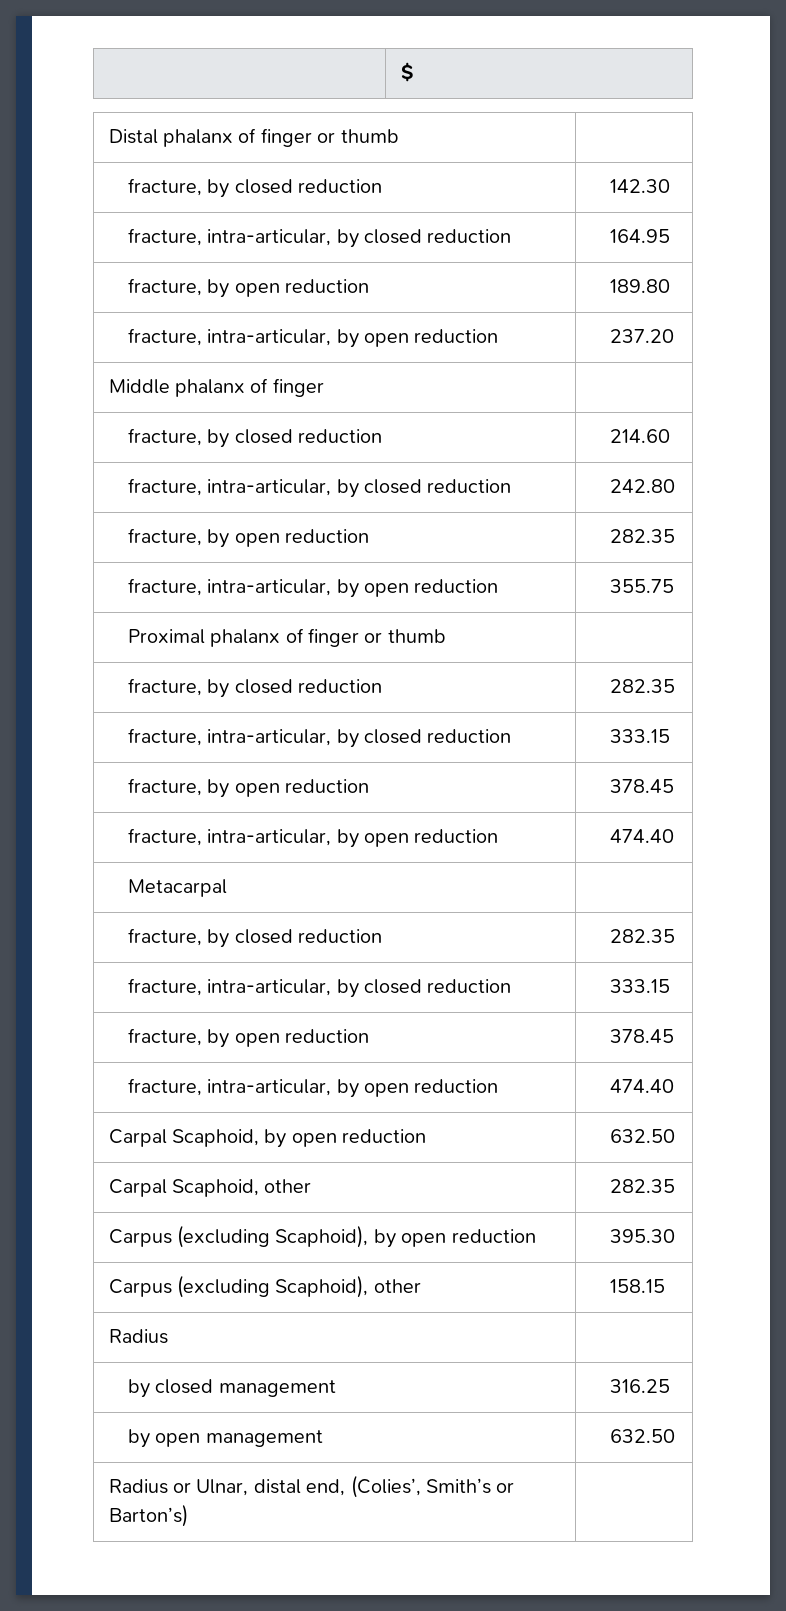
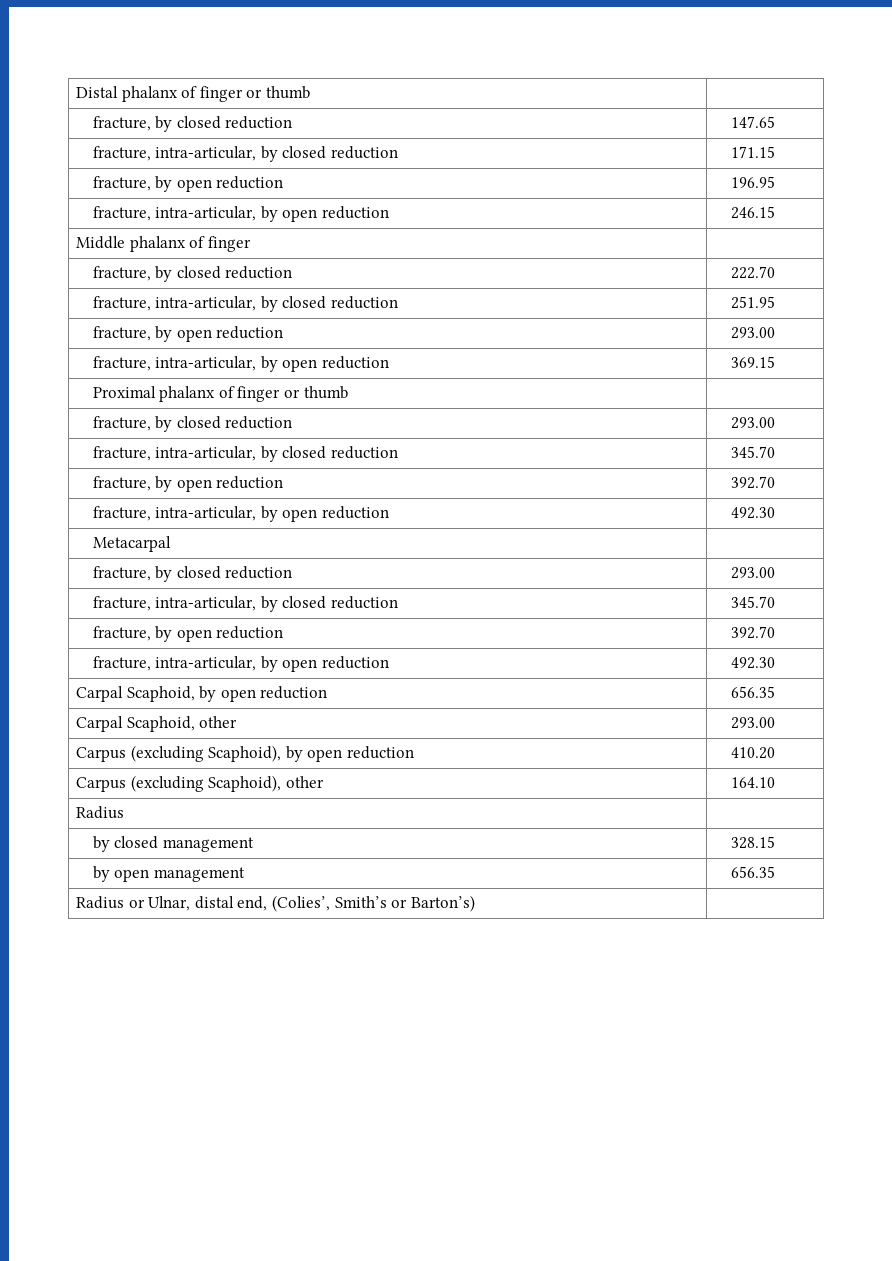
- | $
- fracture, by closed reduction | 142.30
- fracture, intra-articular, by closed reduction | 164.95
- fracture, by open reduction | 189.80
- fracture, intra-articular, by open reduction | 237.20
+ fracture, by closed reduction | 147.65
+ fracture, intra-articular, by closed reduction | 171.15
+ fracture, by open reduction | 196.95
+ fracture, intra-articular, by open reduction | 246.15
- fracture, by closed reduction | 214.60
- fracture, intra-articular, by closed reduction | 242.80
- fracture, by open reduction | 282.35
- fracture, intra-articular, by open reduction | 355.75
+ fracture, by closed reduction | 222.70
+ fracture, intra-articular, by closed reduction | 251.95
+ fracture, by open reduction | 293.00
+ fracture, intra-articular, by open reduction | 369.15
  Proximal phalanx of finger or thumb |
- fracture, by closed reduction | 282.35
- fracture, intra-articular, by closed reduction | 333.15
- fracture, by open reduction | 378.45
- fracture, intra-articular, by open reduction | 474.40
+ fracture, by closed reduction | 293.00
+ fracture, intra-articular, by closed reduction | 345.70
+ fracture, by open reduction | 392.70
+ fracture, intra-articular, by open reduction | 492.30
  Metacarpal |
- fracture, by closed reduction | 282.35
- fracture, intra-articular, by closed reduction | 333.15
- fracture, by open reduction | 378.45
- fracture, intra-articular, by open reduction | 474.40
+ fracture, by closed reduction | 293.00
+ fracture, intra-articular, by closed reduction | 345.70
+ fracture, by open reduction | 392.70
+ fracture, intra-articular, by open reduction | 492.30
- Carpal Scaphoid, by open reduction | 632.50
+ Carpal Scaphoid, by open reduction | 656.35
- Carpal Scaphoid, other | 282.35
+ Carpal Scaphoid, other | 293.00
- Carpus (excluding Scaphoid), by open reduction | 395.30
+ Carpus (excluding Scaphoid), by open reduction | 410.20
- Carpus (excluding Scaphoid), other | 158.15
+ Carpus (excluding Scaphoid), other | 164.10
- by closed management | 316.25
+ by closed management | 328.15
- by open management | 632.50
+ by open management | 656.35

